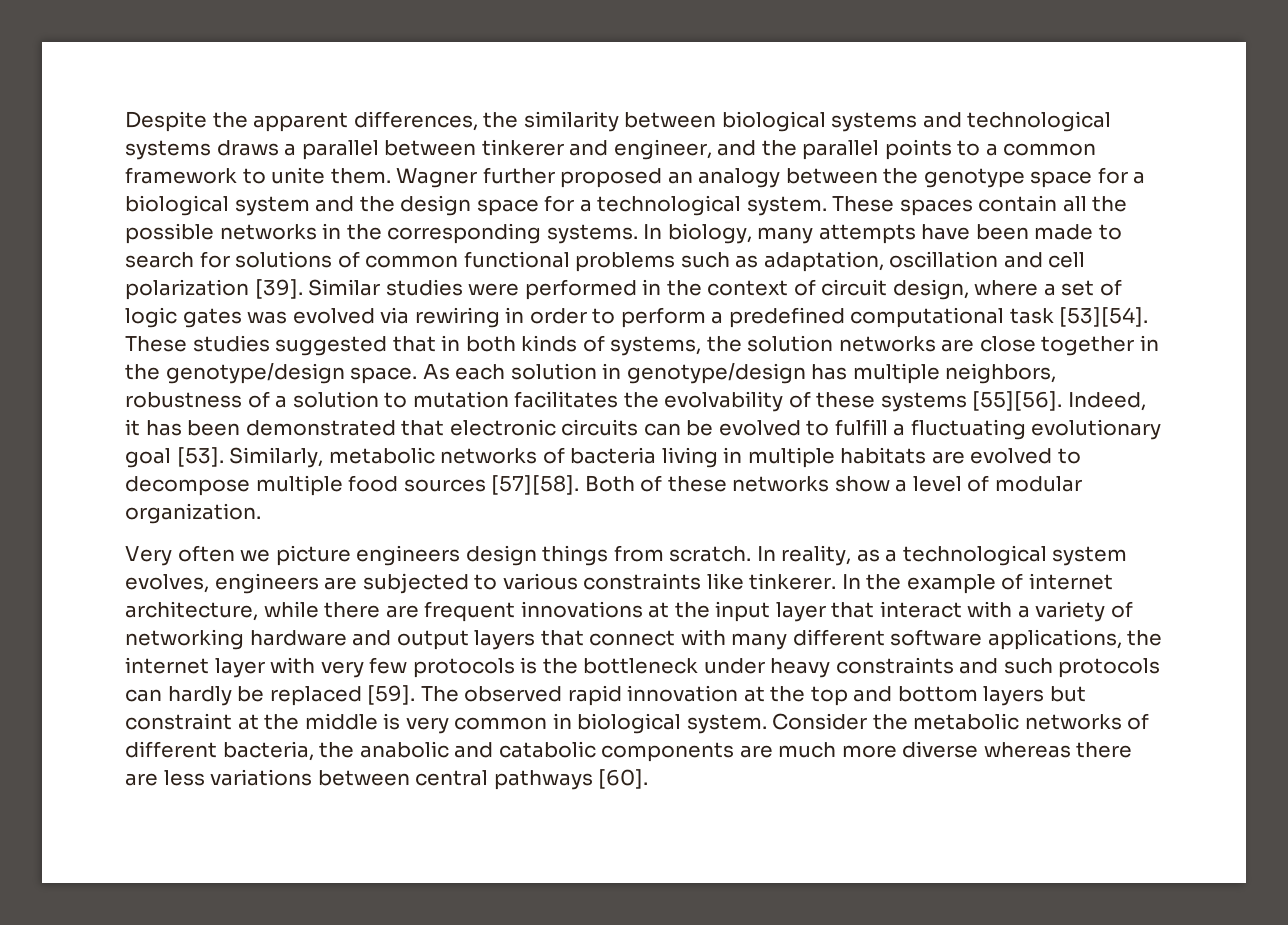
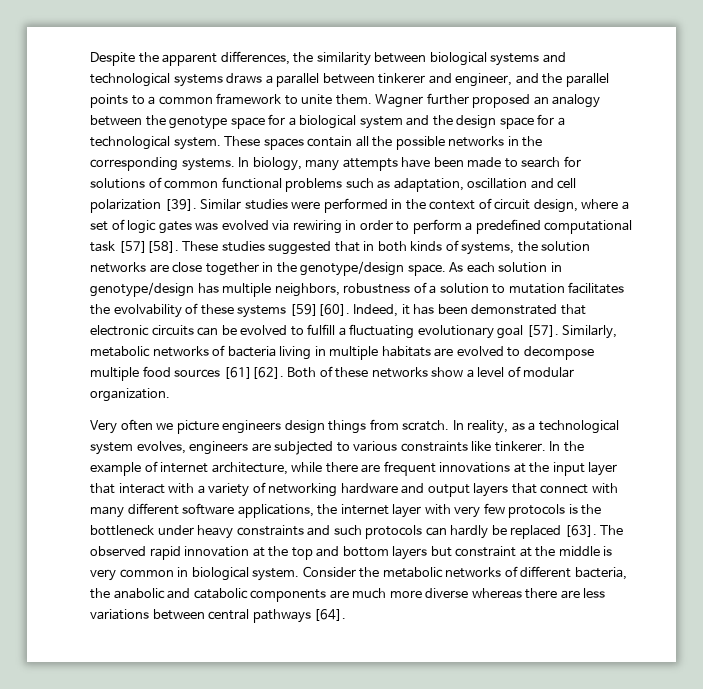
- Similar studies were performed in the context of circuit design, where a set of logic gates was evolved via rewiring in order to perform a predefined computational task [53][54].
+ Similar studies were performed in the context of circuit design, where a set of logic gates was evolved via rewiring in order to perform a predefined computational task [57][58].
- As each solution in genotype/design has multiple neighbors, robustness of a solution to mutation facilitates the evolvability of these systems [55][56].
+ As each solution in genotype/design has multiple neighbors, robustness of a solution to mutation facilitates the evolvability of these systems [59][60].
- Indeed, it has been demonstrated that electronic circuits can be evolved to fulfill a fluctuating evolutionary goal [53].
+ Indeed, it has been demonstrated that electronic circuits can be evolved to fulfill a fluctuating evolutionary goal [57].
- Similarly, metabolic networks of bacteria living in multiple habitats are evolved to decompose multiple food sources [57][58].
+ Similarly, metabolic networks of bacteria living in multiple habitats are evolved to decompose multiple food sources [61][62].
- In the example of internet architecture, while there are frequent innovations at the input layer that interact with a variety of networking hardware and output layers that connect with many different software applications, the internet layer with very few protocols is the bottleneck under heavy constraints and such protocols can hardly be replaced [59].
+ In the example of internet architecture, while there are frequent innovations at the input layer that interact with a variety of networking hardware and output layers that connect with many different software applications, the internet layer with very few protocols is the bottleneck under heavy constraints and such protocols can hardly be replaced [63].
- Consider the metabolic networks of different bacteria, the anabolic and catabolic components are much more diverse whereas there are less variations between central pathways [60].
+ Consider the metabolic networks of different bacteria, the anabolic and catabolic components are much more diverse whereas there are less variations between central pathways [64].

